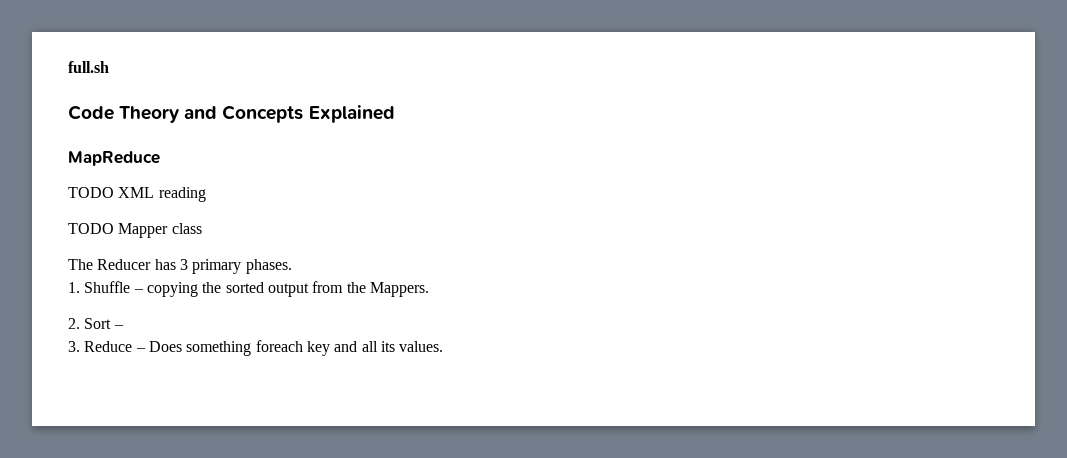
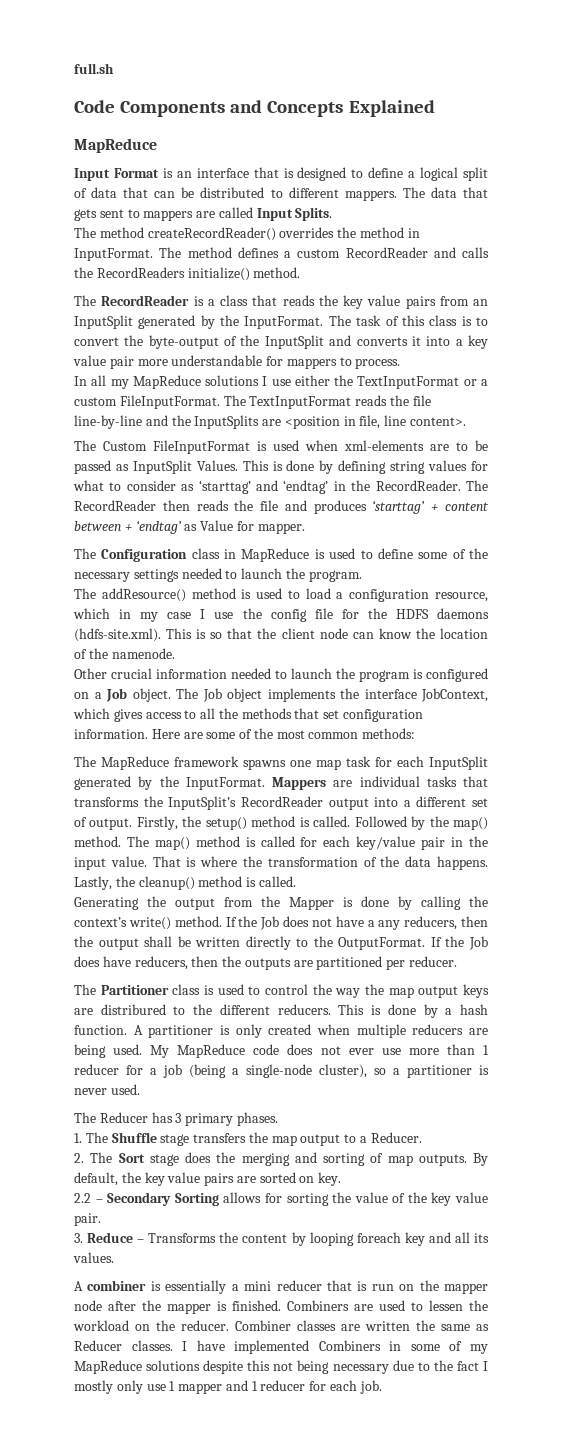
- Code Theory and Concepts Explained
+ Code Components and Concepts Explained
- TODO XML reading
- TODO Mapper class
+ Input Format is an interface that is designed to define a logical split of data that can be distributed to different mappers. The data that gets sent to mappers are called Input Splits.
+ The method createRecordReader() overrides the method in InputFormat. The method defines a custom RecordReader and calls the RecordReaders initialize() method.
+ The RecordReader is a class that reads the key value pairs from an InputSplit generated by the InputFormat. The task of this class is to convert the byte-output of the InputSplit and converts it into a key value pair more understandable for mappers to process.
+ In all my MapReduce solutions I use either the TextInputFormat or a custom FileInputFormat. The TextInputFormat reads the file line-by-line and the InputSplits are <position in file, line content>.
+ The Custom FileInputFormat is used when xml-elements are to be passed as InputSplit Values. This is done by defining string values for what to consider as ‘starttag’ and ‘endtag’ in the RecordReader. The RecordReader then reads the file and produces ‘starttag’ + content between + ‘endtag’ as Value for mapper.
+ The Configuration class in MapReduce is used to define some of the necessary settings needed to launch the program.
+ The addResource() method is used to load a configuration resource, which in my case I use the config file for the HDFS daemons (hdfs-site.xml). This is so that the client node can know the location of the namenode.
+ Other crucial information needed to launch the program is configured on a Job object. The Job object implements the interface JobContext, which gives access to all the methods that set configuration information. Here are some of the most common methods:
+ The MapReduce framework spawns one map task for each InputSplit generated by the InputFormat. Mappers are individual tasks that transforms the InputSplit’s RecordReader output into a different set of output. Firstly, the setup() method is called. Followed by the map() method. The map() method is called for each key/value pair in the input value. That is where the transformation of the data happens. Lastly, the cleanup() method is called.
+ Generating the output from the Mapper is done by calling the context’s write() method. If the Job does not have a any reducers, then the output shall be written directly to the OutputFormat. If the Job does have reducers, then the outputs are partitioned per reducer.
+ The Partitioner class is used to control the way the map output keys are distribured to the different reducers. This is done by a hash function. A partitioner is only created when multiple reducers are being used. My MapReduce code does not ever use more than 1 reducer for a job (being a single-node cluster), so a partitioner is never used.
- 1. Shuffle – copying the sorted output from the Mappers.
- 2. Sort –
- 3. Reduce – Does something foreach key and all its values.
+ 1. The Shuffle stage transfers the map output to a Reducer.
+ 2. The Sort stage does the merging and sorting of map outputs. By default, the key value pairs are sorted on key.
+ 2.2 – Secondary Sorting allows for sorting the value of the key value pair.
+ 3. Reduce – Transforms the content by looping foreach key and all its values.
+ A combiner is essentially a mini reducer that is run on the mapper node after the mapper is finished. Combiners are used to lessen the workload on the reducer. Combiner classes are written the same as Reducer classes. I have implemented Combiners in some of my MapReduce solutions despite this not being necessary due to the fact I mostly only use 1 mapper and 1 reducer for each job.

